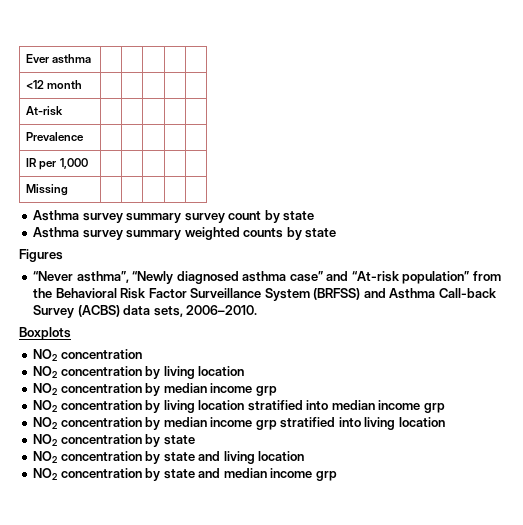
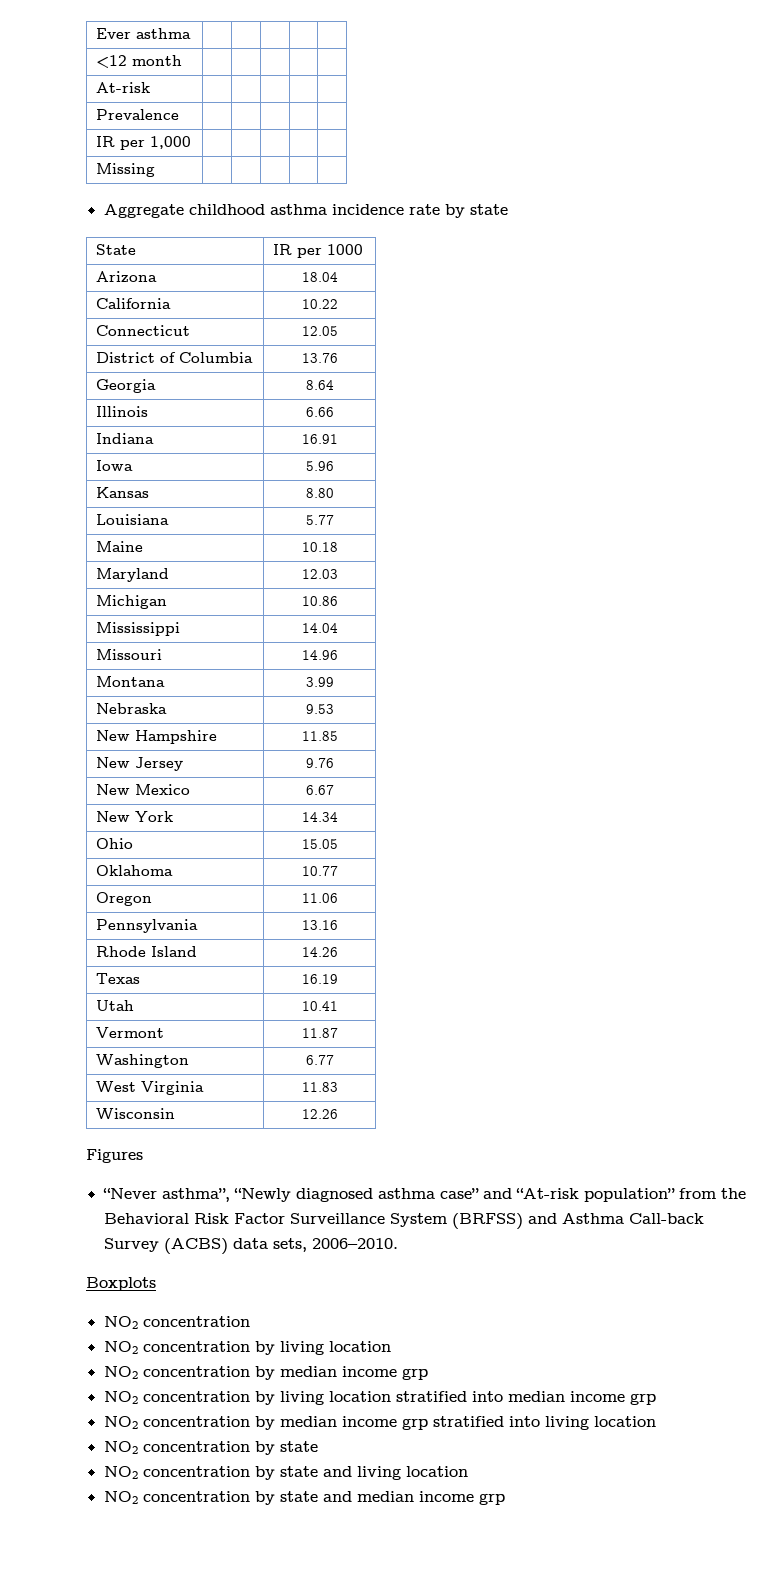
- Asthma survey summary survey count by state
- Asthma survey summary weighted counts by state
+ Aggregate childhood asthma incidence rate by state
+ State | IR per 1000
+ Arizona | 18.04
+ California | 10.22
+ Connecticut | 12.05
+ District of Columbia | 13.76
+ Georgia | 8.64
+ Illinois | 6.66
+ Indiana | 16.91
+ Iowa | 5.96
+ Kansas | 8.80
+ Louisiana | 5.77
+ Maine | 10.18
+ Maryland | 12.03
+ Michigan | 10.86
+ Mississippi | 14.04
+ Missouri | 14.96
+ Montana | 3.99
+ Nebraska | 9.53
+ New Hampshire | 11.85
+ New Jersey | 9.76
+ New Mexico | 6.67
+ New York | 14.34
+ Ohio | 15.05
+ Oklahoma | 10.77
+ Oregon | 11.06
+ Pennsylvania | 13.16
+ Rhode Island | 14.26
+ Texas | 16.19
+ Utah | 10.41
+ Vermont | 11.87
+ Washington | 6.77
+ West Virginia | 11.83
+ Wisconsin | 12.26

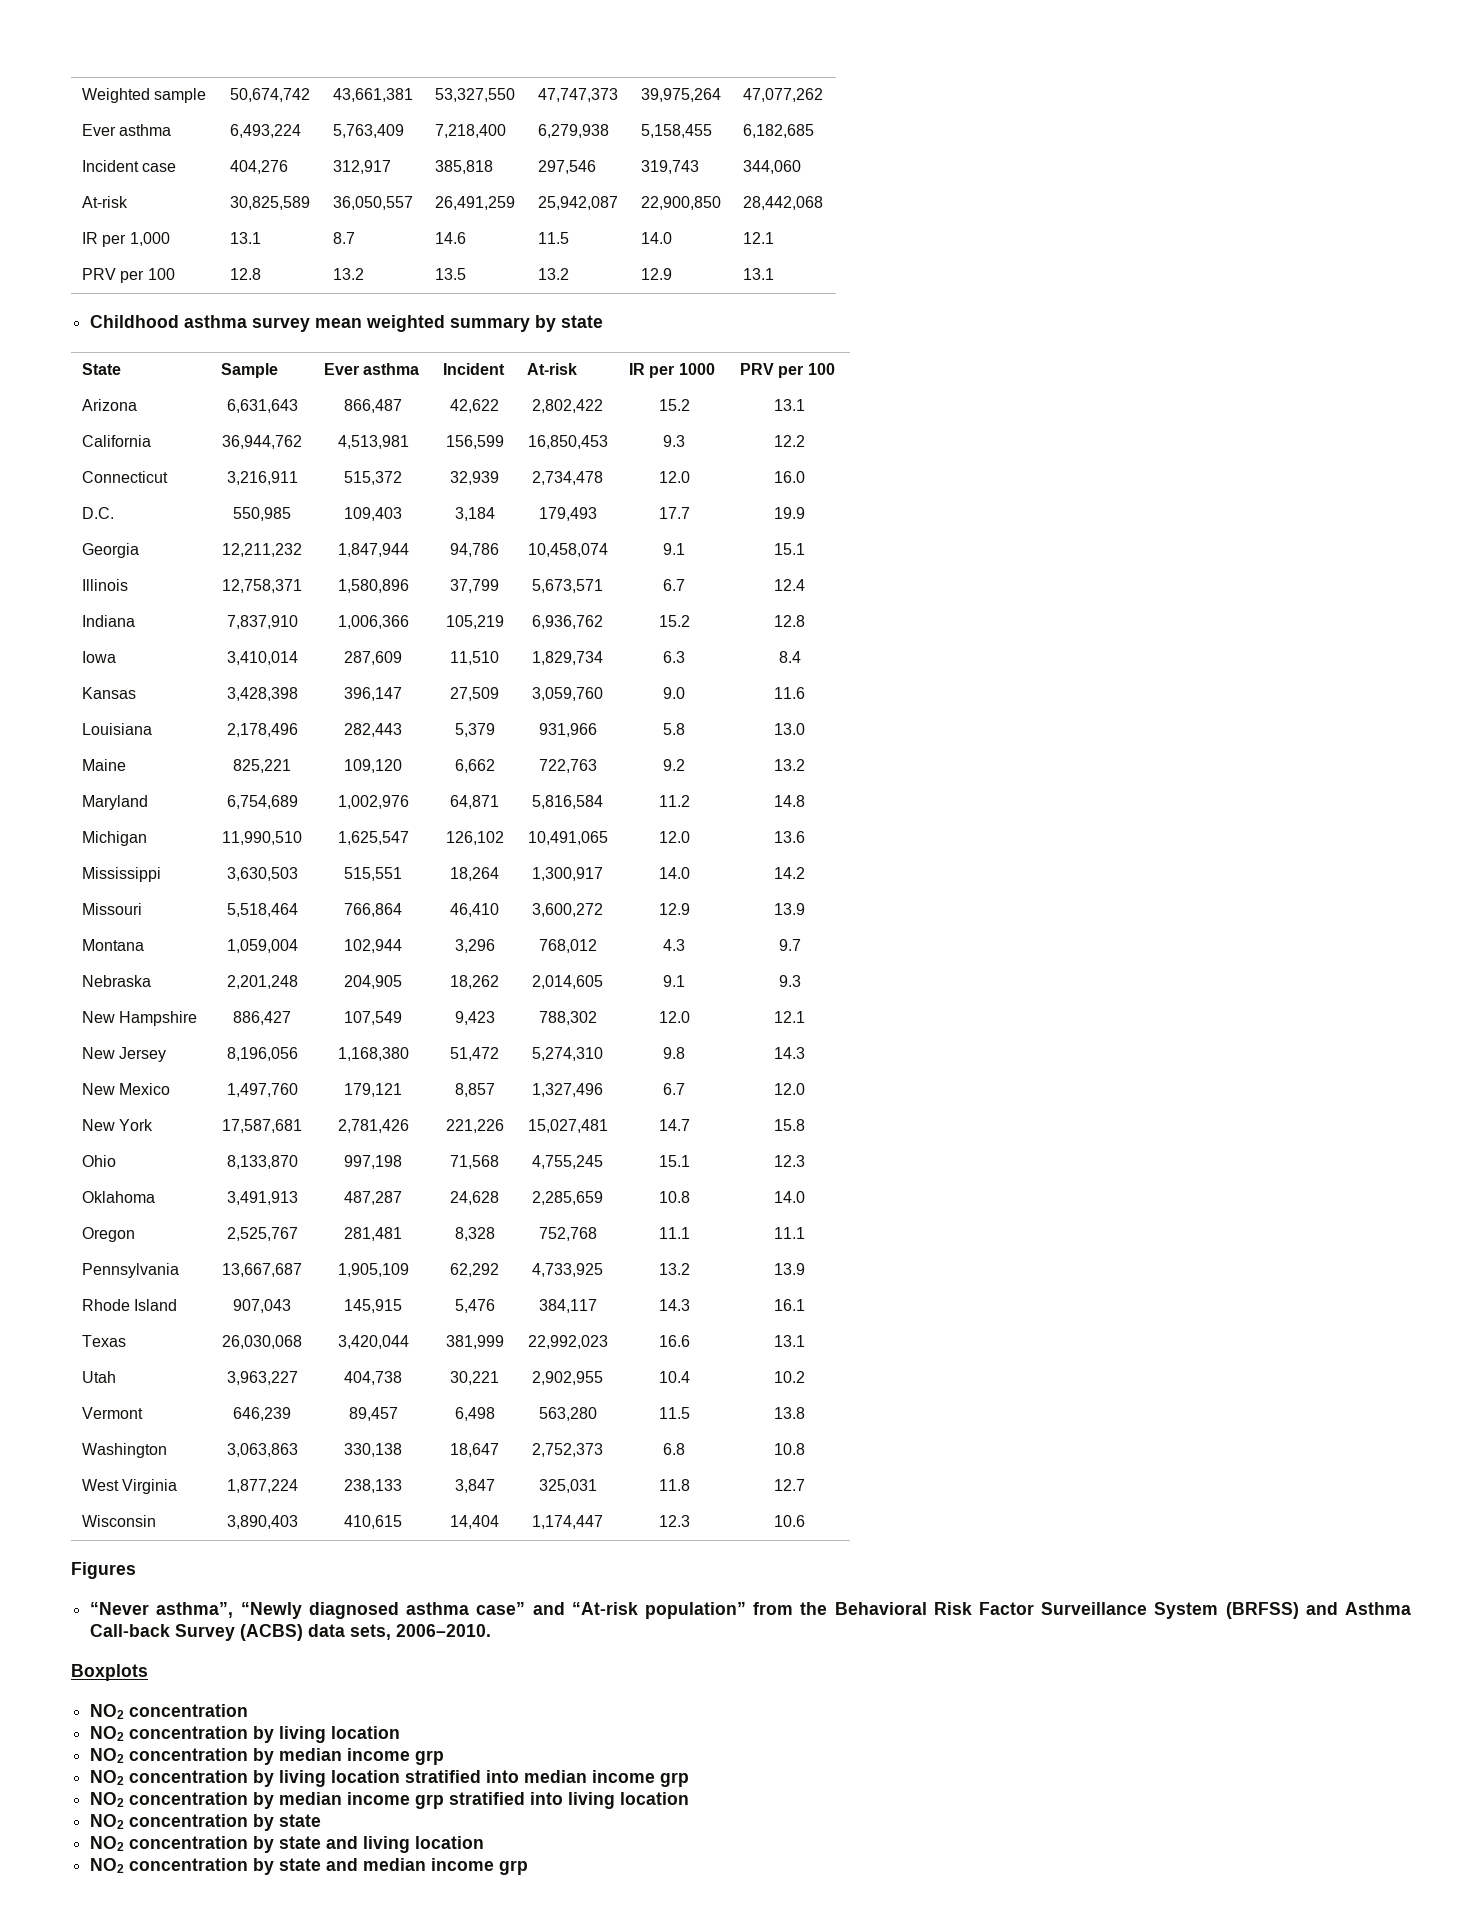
- Ever asthma | | | | |
- <12 month | | | | |
- At-risk | | | | |
- Prevalence | | | | |
- IR per 1,000 | | | | |
- Missing | | | | |
- Aggregate childhood asthma incidence rate by state
- State | IR per 1000
- Arizona | 18.04
- California | 10.22
- Connecticut | 12.05
- District of Columbia | 13.76
- Georgia | 8.64
- Illinois | 6.66
- Indiana | 16.91
- Iowa | 5.96
- Kansas | 8.80
- Louisiana | 5.77
- Maine | 10.18
- Maryland | 12.03
- Michigan | 10.86
- Mississippi | 14.04
- Missouri | 14.96
- Montana | 3.99
- Nebraska | 9.53
- New Hampshire | 11.85
- New Jersey | 9.76
- New Mexico | 6.67
- New York | 14.34
- Ohio | 15.05
- Oklahoma | 10.77
- Oregon | 11.06
- Pennsylvania | 13.16
- Rhode Island | 14.26
- Texas | 16.19
- Utah | 10.41
- Vermont | 11.87
- Washington | 6.77
- West Virginia | 11.83
- Wisconsin | 12.26
+ Weighted sample | 50,674,742 | 43,661,381 | 53,327,550 | 47,747,373 | 39,975,264 | 47,077,262
+ Ever asthma | 6,493,224 | 5,763,409 | 7,218,400 | 6,279,938 | 5,158,455 | 6,182,685
+ Incident case | 404,276 | 312,917 | 385,818 | 297,546 | 319,743 | 344,060
+ At-risk | 30,825,589 | 36,050,557 | 26,491,259 | 25,942,087 | 22,900,850 | 28,442,068
+ IR per 1,000 | 13.1 | 8.7 | 14.6 | 11.5 | 14.0 | 12.1
+ PRV per 100 | 12.8 | 13.2 | 13.5 | 13.2 | 12.9 | 13.1
+ Childhood asthma survey mean weighted summary by state
+ State | Sample | Ever asthma | Incident | At-risk | IR per 1000 | PRV per 100
+ Arizona | 6,631,643 | 866,487 | 42,622 | 2,802,422 | 15.2 | 13.1
+ California | 36,944,762 | 4,513,981 | 156,599 | 16,850,453 | 9.3 | 12.2
+ Connecticut | 3,216,911 | 515,372 | 32,939 | 2,734,478 | 12.0 | 16.0
+ D.C. | 550,985 | 109,403 | 3,184 | 179,493 | 17.7 | 19.9
+ Georgia | 12,211,232 | 1,847,944 | 94,786 | 10,458,074 | 9.1 | 15.1
+ Illinois | 12,758,371 | 1,580,896 | 37,799 | 5,673,571 | 6.7 | 12.4
+ Indiana | 7,837,910 | 1,006,366 | 105,219 | 6,936,762 | 15.2 | 12.8
+ Iowa | 3,410,014 | 287,609 | 11,510 | 1,829,734 | 6.3 | 8.4
+ Kansas | 3,428,398 | 396,147 | 27,509 | 3,059,760 | 9.0 | 11.6
+ Louisiana | 2,178,496 | 282,443 | 5,379 | 931,966 | 5.8 | 13.0
+ Maine | 825,221 | 109,120 | 6,662 | 722,763 | 9.2 | 13.2
+ Maryland | 6,754,689 | 1,002,976 | 64,871 | 5,816,584 | 11.2 | 14.8
+ Michigan | 11,990,510 | 1,625,547 | 126,102 | 10,491,065 | 12.0 | 13.6
+ Mississippi | 3,630,503 | 515,551 | 18,264 | 1,300,917 | 14.0 | 14.2
+ Missouri | 5,518,464 | 766,864 | 46,410 | 3,600,272 | 12.9 | 13.9
+ Montana | 1,059,004 | 102,944 | 3,296 | 768,012 | 4.3 | 9.7
+ Nebraska | 2,201,248 | 204,905 | 18,262 | 2,014,605 | 9.1 | 9.3
+ New Hampshire | 886,427 | 107,549 | 9,423 | 788,302 | 12.0 | 12.1
+ New Jersey | 8,196,056 | 1,168,380 | 51,472 | 5,274,310 | 9.8 | 14.3
+ New Mexico | 1,497,760 | 179,121 | 8,857 | 1,327,496 | 6.7 | 12.0
+ New York | 17,587,681 | 2,781,426 | 221,226 | 15,027,481 | 14.7 | 15.8
+ Ohio | 8,133,870 | 997,198 | 71,568 | 4,755,245 | 15.1 | 12.3
+ Oklahoma | 3,491,913 | 487,287 | 24,628 | 2,285,659 | 10.8 | 14.0
+ Oregon | 2,525,767 | 281,481 | 8,328 | 752,768 | 11.1 | 11.1
+ Pennsylvania | 13,667,687 | 1,905,109 | 62,292 | 4,733,925 | 13.2 | 13.9
+ Rhode Island | 907,043 | 145,915 | 5,476 | 384,117 | 14.3 | 16.1
+ Texas | 26,030,068 | 3,420,044 | 381,999 | 22,992,023 | 16.6 | 13.1
+ Utah | 3,963,227 | 404,738 | 30,221 | 2,902,955 | 10.4 | 10.2
+ Vermont | 646,239 | 89,457 | 6,498 | 563,280 | 11.5 | 13.8
+ Washington | 3,063,863 | 330,138 | 18,647 | 2,752,373 | 6.8 | 10.8
+ West Virginia | 1,877,224 | 238,133 | 3,847 | 325,031 | 11.8 | 12.7
+ Wisconsin | 3,890,403 | 410,615 | 14,404 | 1,174,447 | 12.3 | 10.6

